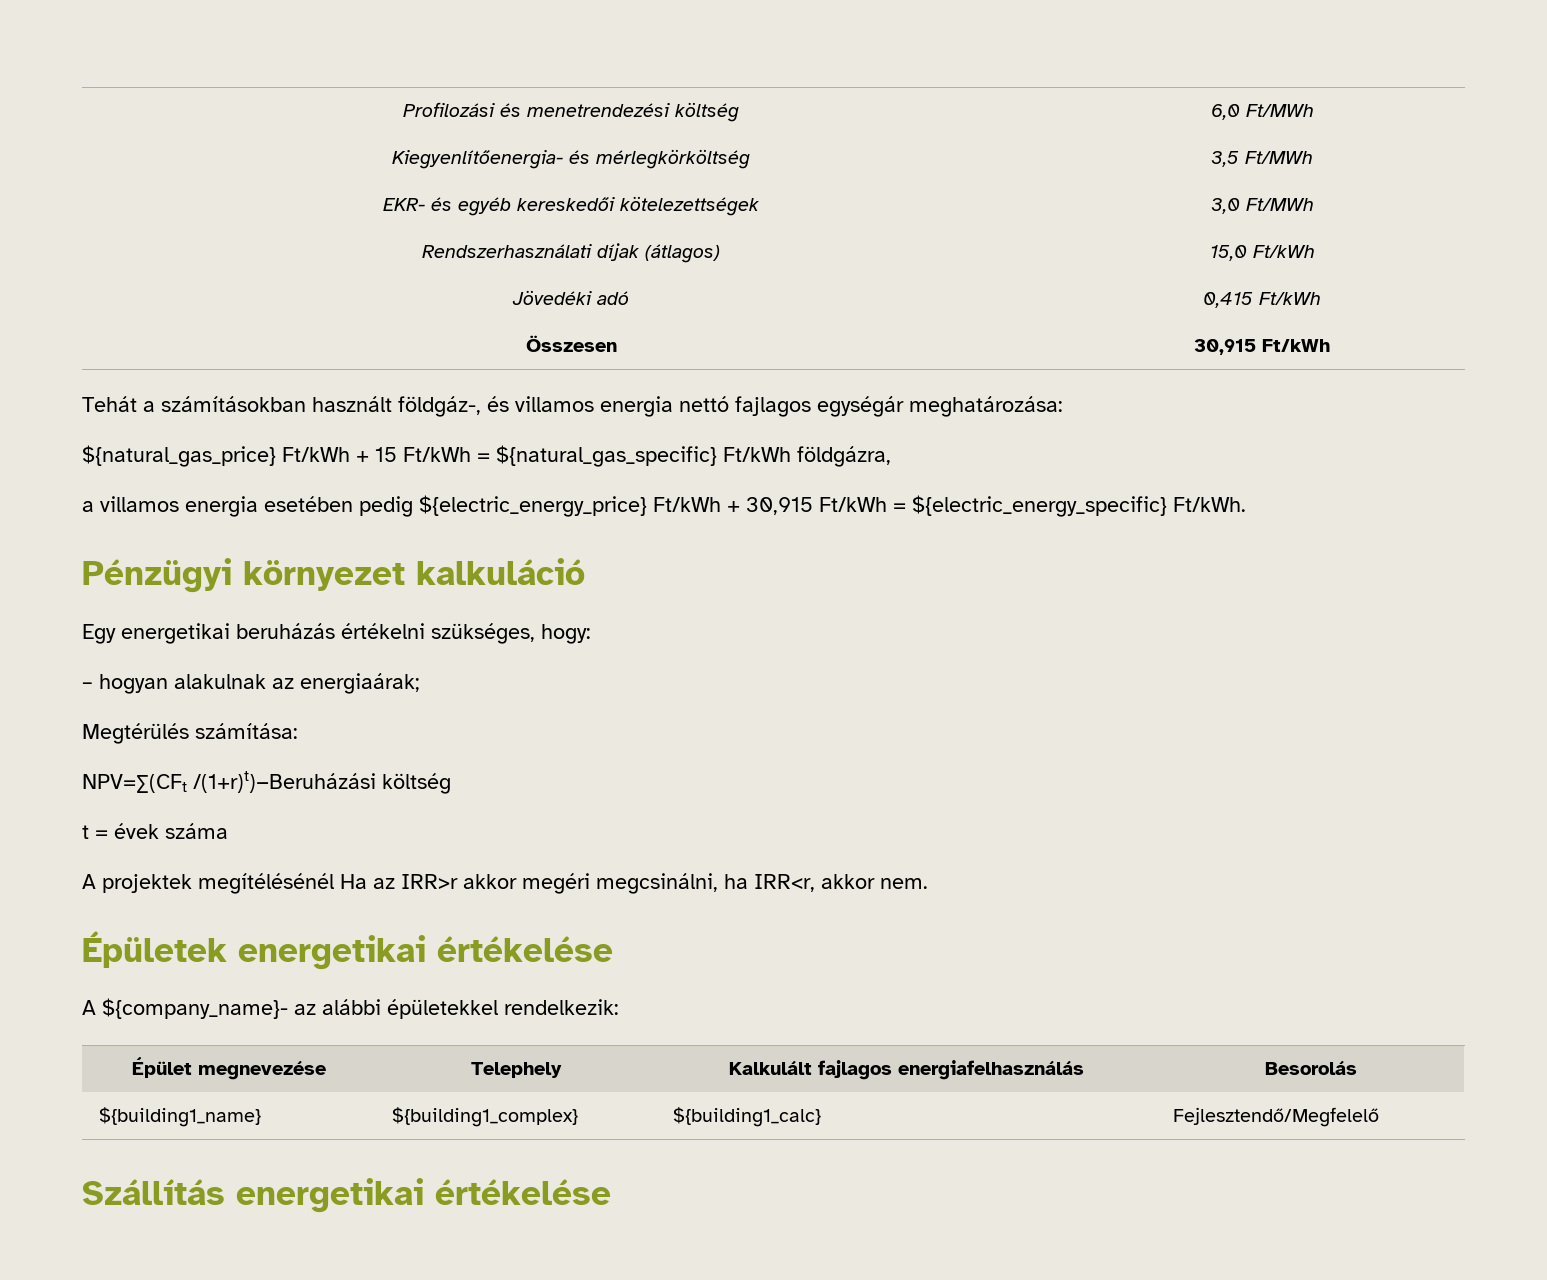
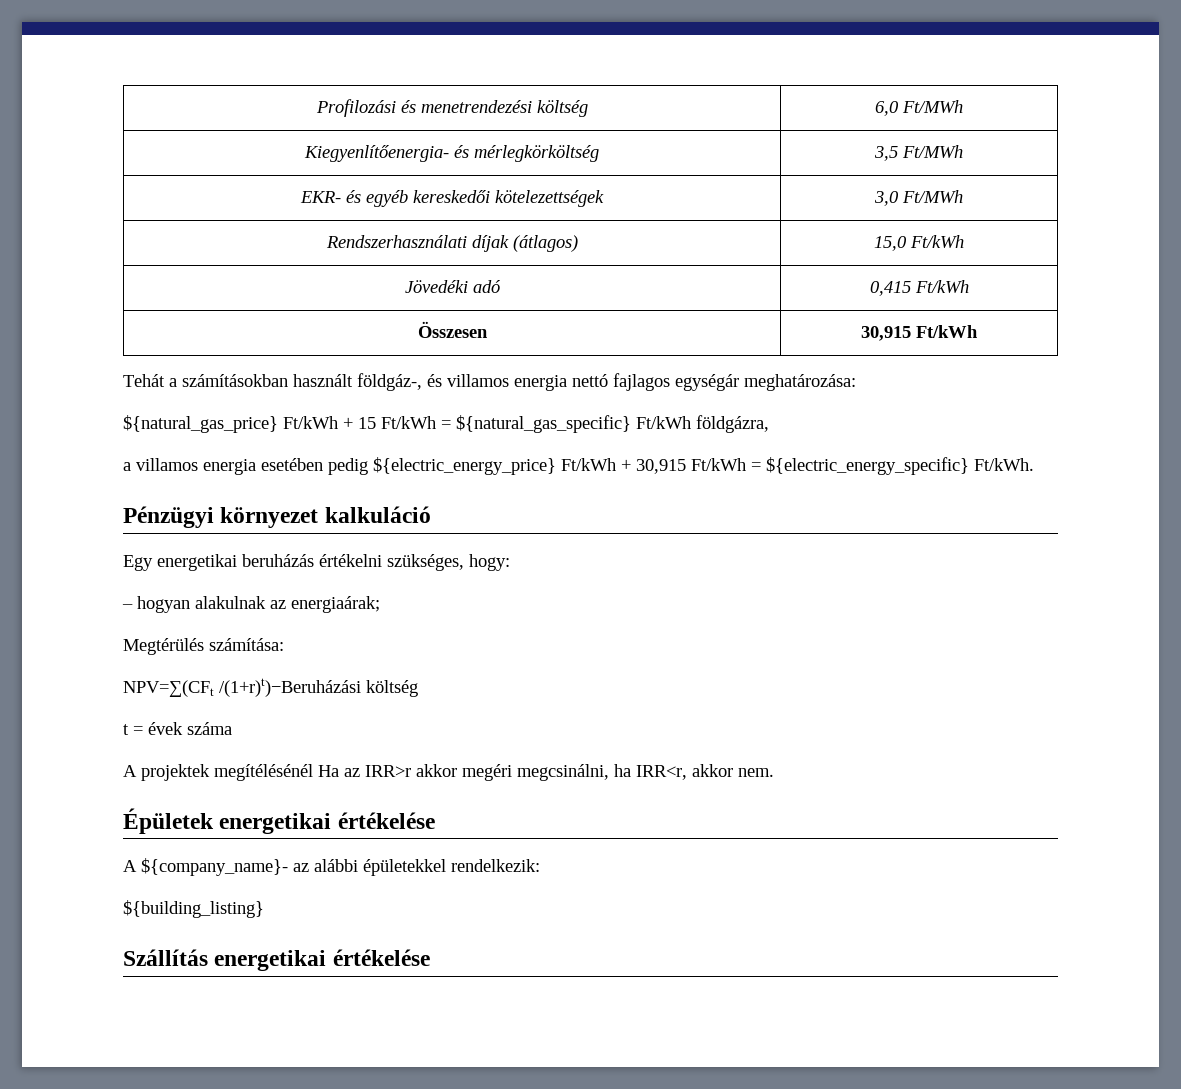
- Épület megnevezése | Telephely | Kalkulált fajlagos energiafelhasználás | Besorolás
- ${building1_name} | ${building1_complex} | ${building1_calc} | Fejlesztendő/Megfelelő
+ ${building_listing}

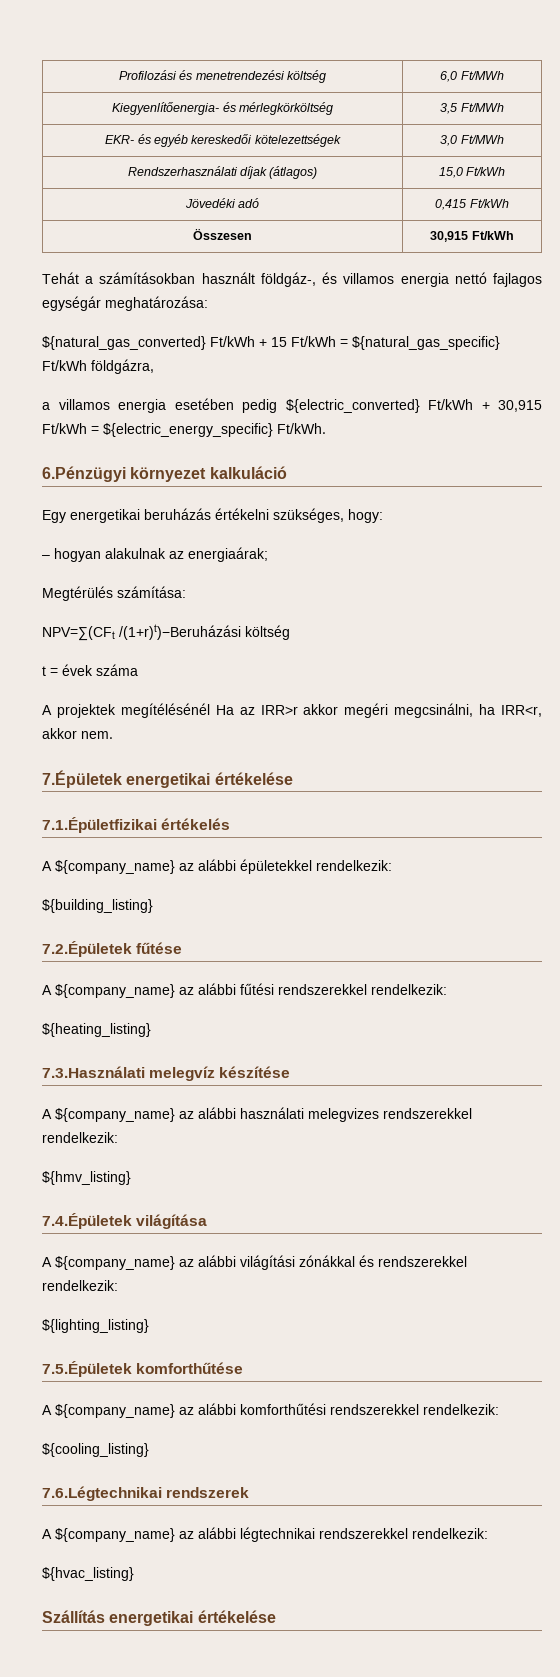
- ${natural_gas_price} Ft/kWh + 15 Ft/kWh = ${natural_gas_specific} Ft/kWh földgázra,
+ ${natural_gas_converted} Ft/kWh + 15 Ft/kWh = ${natural_gas_specific} Ft/kWh földgázra,
- a villamos energia esetében pedig ${electric_energy_price} Ft/kWh + 30,915 Ft/kWh = ${electric_energy_specific} Ft/kWh.
+ a villamos energia esetében pedig ${electric_converted} Ft/kWh + 30,915 Ft/kWh = ${electric_energy_specific} Ft/kWh.
- Pénzügyi környezet kalkuláció
+ 6.Pénzügyi környezet kalkuláció
- Épületek energetikai értékelése
- A ${company_name}- az alábbi épületekkel rendelkezik:
+ 7.Épületek energetikai értékelése
+ 7.1.Épületfizikai értékelés
+ A ${company_name} az alábbi épületekkel rendelkezik:
+ 7.2.Épületek fűtése
+ A ${company_name} az alábbi fűtési rendszerekkel rendelkezik:
+ ${heating_listing}
+ 7.3.Használati melegvíz készítése
+ A ${company_name} az alábbi használati melegvizes rendszerekkel rendelkezik:
+ ${hmv_listing}
+ 7.4.Épületek világítása
+ A ${company_name} az alábbi világítási zónákkal és rendszerekkel rendelkezik:
+ ${lighting_listing}
+ 7.5.Épületek komforthűtése
+ A ${company_name} az alábbi komforthűtési rendszerekkel rendelkezik:
+ ${cooling_listing}
+ 7.6.Légtechnikai rendszerek
+ A ${company_name} az alábbi légtechnikai rendszerekkel rendelkezik:
+ ${hvac_listing}

